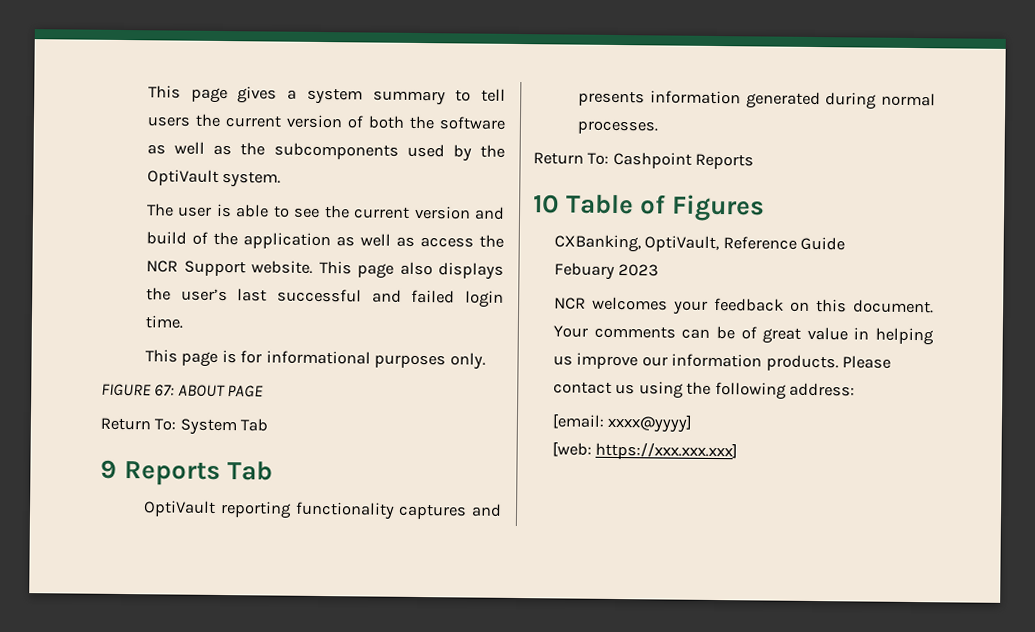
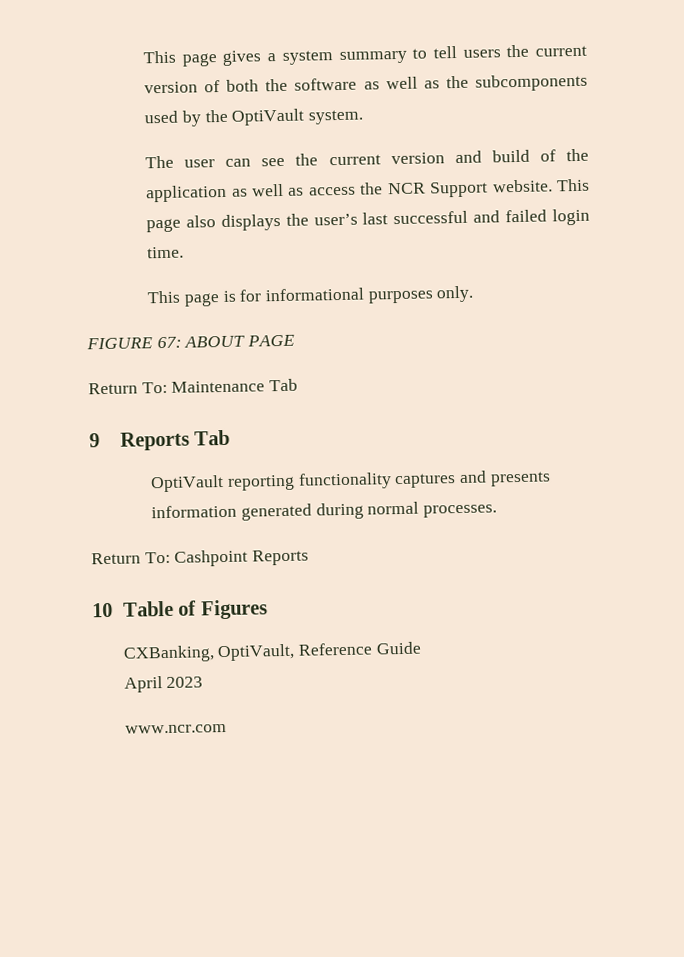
- The user is able to see the current version and build of the application as well as access the NCR Support website.
+ The user can see the current version and build of the application as well as access the NCR Support website.
- Return To: System Tab
+ Return To: Maintenance Tab
- Febuary 2023
+ April 2023
- NCR welcomes your feedback on this document. Your comments can be of great value in helping us improve our information products. Please contact us using the following address:
- [email: xxxx@yyyy]
- [web: https://xxx.xxx.xxx]
+ www.ncr.com

